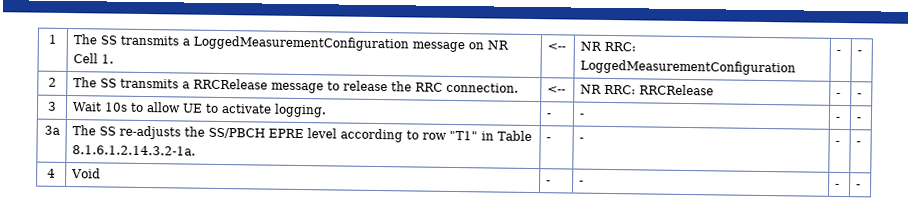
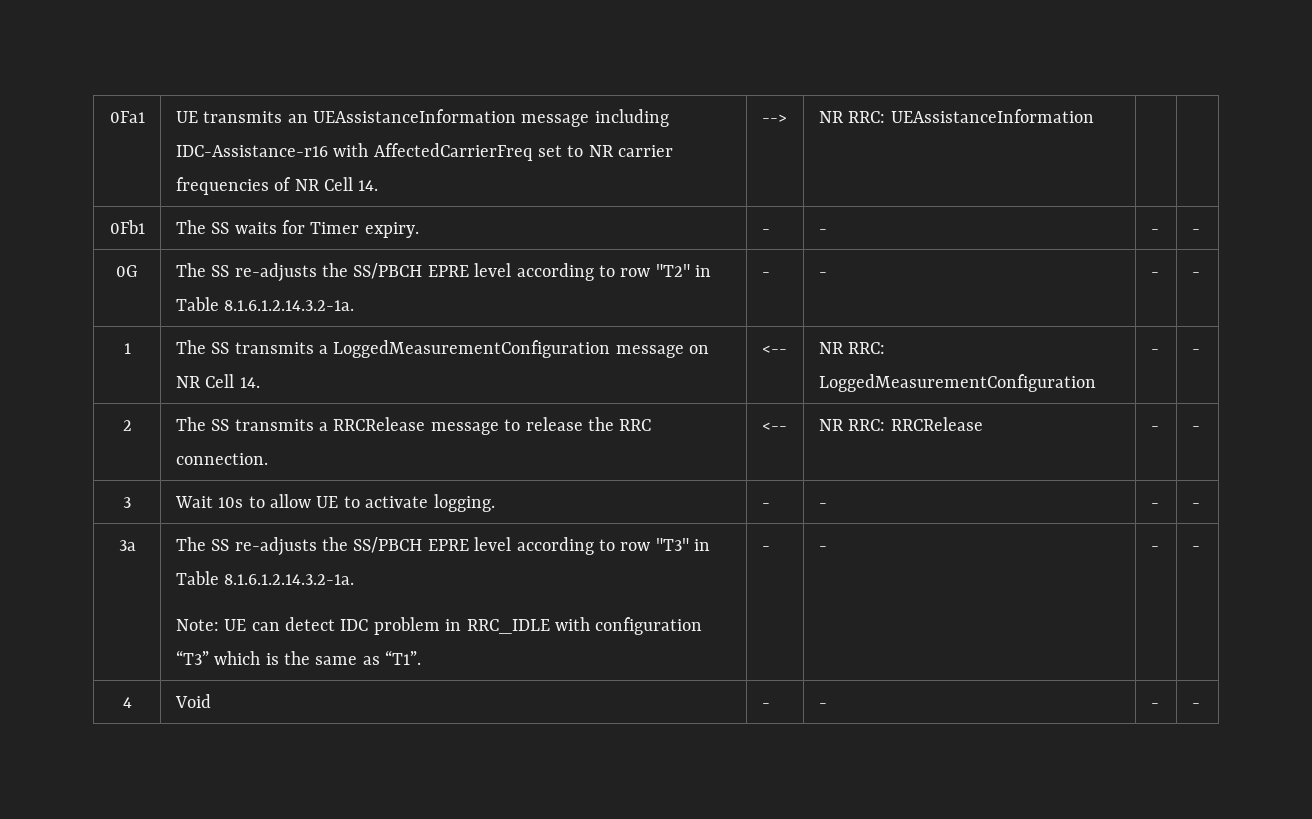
+ 0Fa1 | UE transmits an UEAssistanceInformation message including IDC-Assistance-r16 with AffectedCarrierFreq set to NR carrier frequencies of NR Cell 14. | --> | NR RRC: UEAssistanceInformation | |
+ 0Fb1 | The SS waits for Timer expiry. | - | - | - | -
+ 0G | The SS re-adjusts the SS/PBCH EPRE level according to row "T2" in Table 8.1.6.1.2.14.3.2-1a. | - | - | - | -
- 1 | The SS transmits a LoggedMeasurementConfiguration message on NR Cell 1. | <-- | NR RRC: LoggedMeasurementConfiguration | - | -
+ 1 | The SS transmits a LoggedMeasurementConfiguration message on NR Cell 14. | <-- | NR RRC: LoggedMeasurementConfiguration | - | -
- 3a | The SS re-adjusts the SS/PBCH EPRE level according to row "T1" in Table 8.1.6.1.2.14.3.2-1a. | - | - | - | -
+ 3a | The SS re-adjusts the SS/PBCH EPRE level according to row "T3" in Table 8.1.6.1.2.14.3.2-1a.
+ Note: UE can detect IDC problem in RRC_IDLE with configuration “T3” which is the same as “T1”. | - | - | - | -

